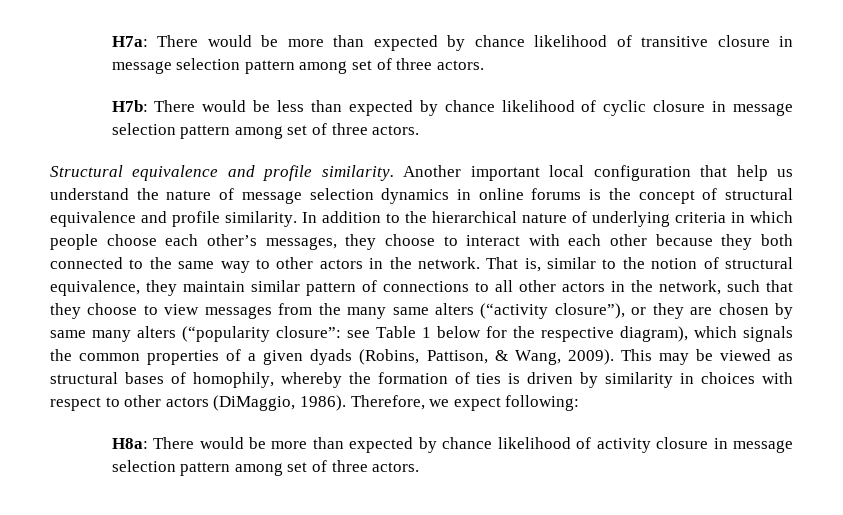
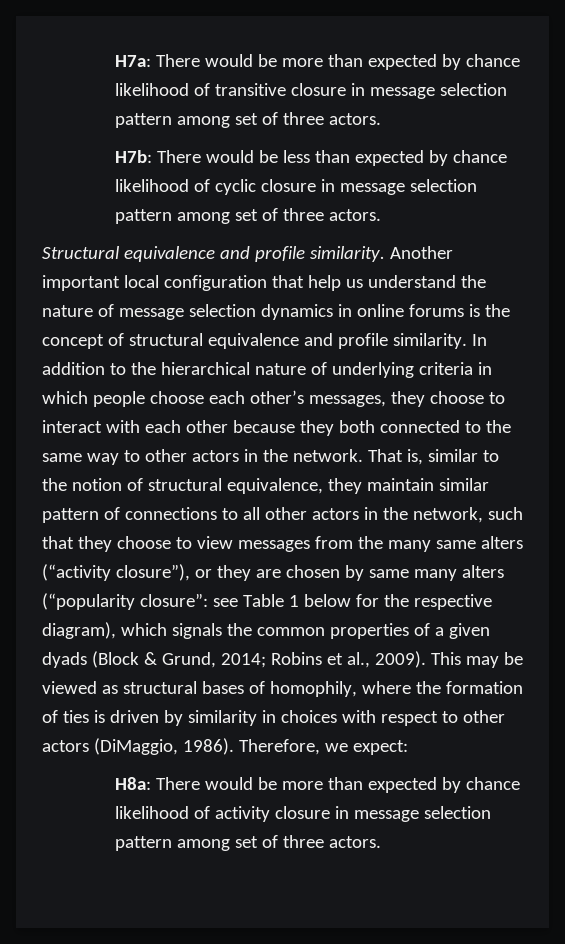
- see Table 1 below for the respective diagram), which signals the common properties of a given dyads (Robins, Pattison, & Wang, 2009).
+ see Table 1 below for the respective diagram), which signals the common properties of a given dyads (Block & Grund, 2014; Robins et al., 2009).
- This may be viewed as structural bases of homophily, whereby the formation of ties is driven by similarity in choices with respect to other actors (DiMaggio, 1986).
+ This may be viewed as structural bases of homophily, where the formation of ties is driven by similarity in choices with respect to other actors (DiMaggio, 1986).
- Therefore, we expect following:
+ Therefore, we expect:

